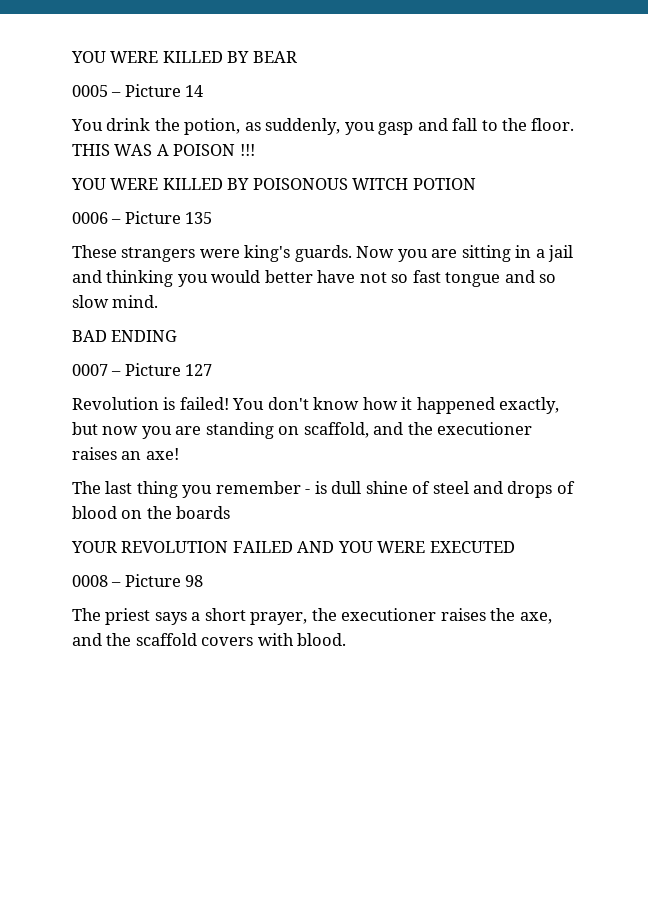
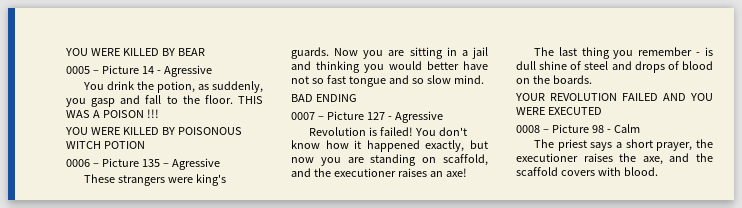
- 0005 – Picture 14
+ 0005 – Picture 14 - Agressive
- 0006 – Picture 135
+ 0006 – Picture 135 – Agressive
- 0007 – Picture 127
+ 0007 – Picture 127 - Agressive
- The last thing you remember - is dull shine of steel and drops of blood on the boards
+ The last thing you remember - is dull shine of steel and drops of blood on the boards.
- 0008 – Picture 98
+ 0008 – Picture 98 - Calm

